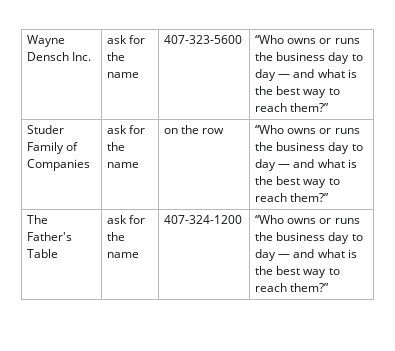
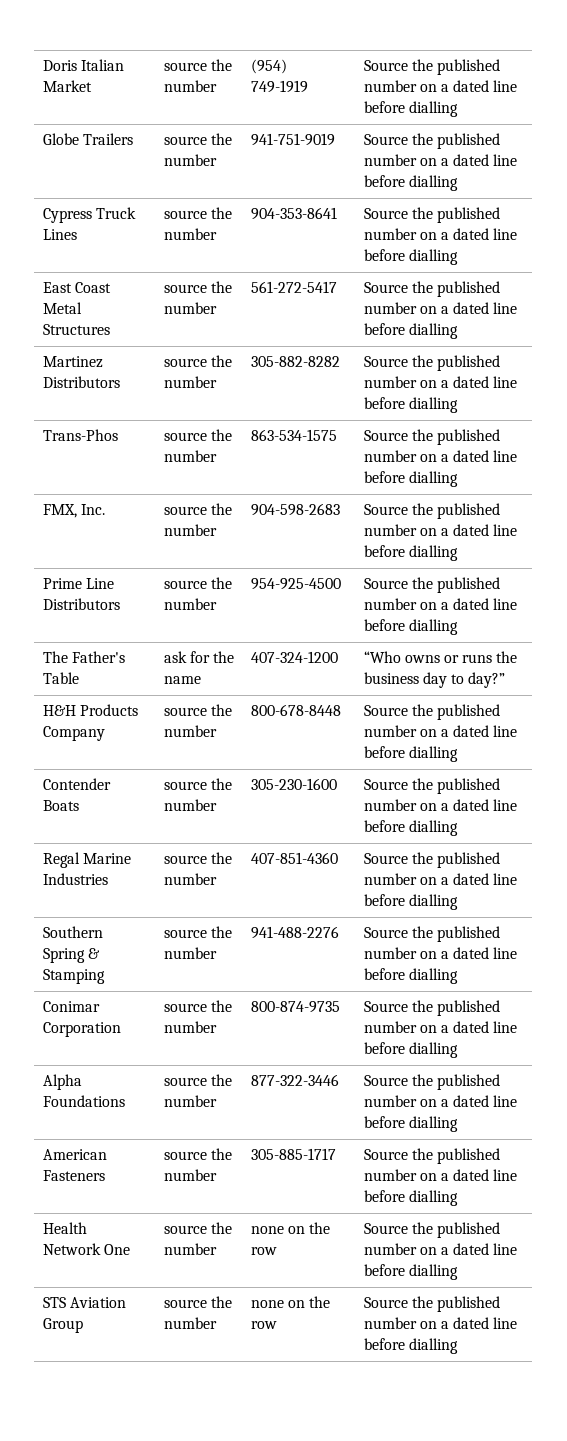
- Wayne Densch Inc. | ask for the name | 407-323-5600 | “Who owns or runs the business day to day — and what is the best way to reach them?”
- Studer Family of Companies | ask for the name | on the row | “Who owns or runs the business day to day — and what is the best way to reach them?”
+ Doris Italian Market | source the number | (954) 749-1919 | Source the published number on a dated line before dialling
+ Globe Trailers | source the number | 941-751-9019 | Source the published number on a dated line before dialling
+ Cypress Truck Lines | source the number | 904-353-8641 | Source the published number on a dated line before dialling
+ East Coast Metal Structures | source the number | 561-272-5417 | Source the published number on a dated line before dialling
+ Martinez Distributors | source the number | 305-882-8282 | Source the published number on a dated line before dialling
+ Trans-Phos | source the number | 863-534-1575 | Source the published number on a dated line before dialling
+ FMX, Inc. | source the number | 904-598-2683 | Source the published number on a dated line before dialling
+ Prime Line Distributors | source the number | 954-925-4500 | Source the published number on a dated line before dialling
- The Father's Table | ask for the name | 407-324-1200 | “Who owns or runs the business day to day — and what is the best way to reach them?”
+ The Father's Table | ask for the name | 407-324-1200 | “Who owns or runs the business day to day?”
+ H&H Products Company | source the number | 800-678-8448 | Source the published number on a dated line before dialling
+ Contender Boats | source the number | 305-230-1600 | Source the published number on a dated line before dialling
+ Regal Marine Industries | source the number | 407-851-4360 | Source the published number on a dated line before dialling
+ Southern Spring & Stamping | source the number | 941-488-2276 | Source the published number on a dated line before dialling
+ Conimar Corporation | source the number | 800-874-9735 | Source the published number on a dated line before dialling
+ Alpha Foundations | source the number | 877-322-3446 | Source the published number on a dated line before dialling
+ American Fasteners | source the number | 305-885-1717 | Source the published number on a dated line before dialling
+ Health Network One | source the number | none on the row | Source the published number on a dated line before dialling
+ STS Aviation Group | source the number | none on the row | Source the published number on a dated line before dialling

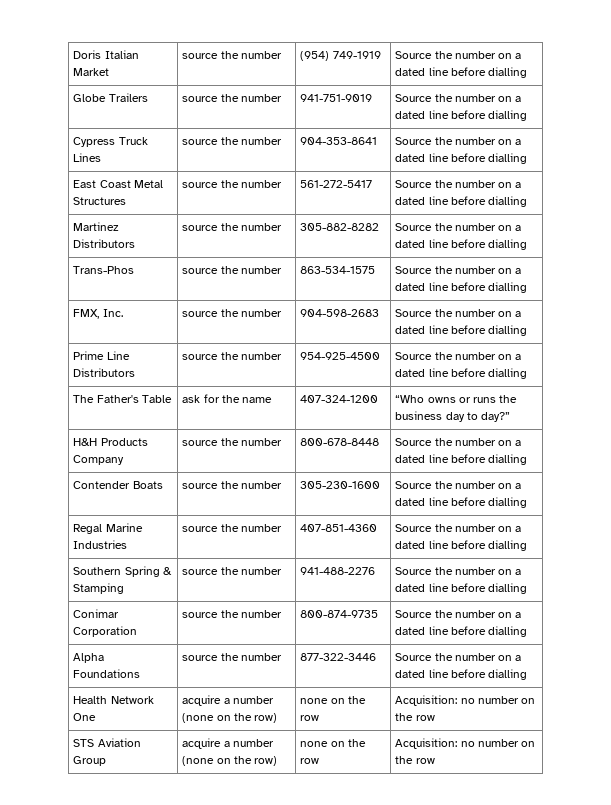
- Doris Italian Market | source the number | (954) 749-1919 | Source the published number on a dated line before dialling
+ Doris Italian Market | source the number | (954) 749-1919 | Source the number on a dated line before dialling
- Globe Trailers | source the number | 941-751-9019 | Source the published number on a dated line before dialling
+ Globe Trailers | source the number | 941-751-9019 | Source the number on a dated line before dialling
- Cypress Truck Lines | source the number | 904-353-8641 | Source the published number on a dated line before dialling
+ Cypress Truck Lines | source the number | 904-353-8641 | Source the number on a dated line before dialling
- East Coast Metal Structures | source the number | 561-272-5417 | Source the published number on a dated line before dialling
+ East Coast Metal Structures | source the number | 561-272-5417 | Source the number on a dated line before dialling
- Martinez Distributors | source the number | 305-882-8282 | Source the published number on a dated line before dialling
+ Martinez Distributors | source the number | 305-882-8282 | Source the number on a dated line before dialling
- Trans-Phos | source the number | 863-534-1575 | Source the published number on a dated line before dialling
+ Trans-Phos | source the number | 863-534-1575 | Source the number on a dated line before dialling
- FMX, Inc. | source the number | 904-598-2683 | Source the published number on a dated line before dialling
+ FMX, Inc. | source the number | 904-598-2683 | Source the number on a dated line before dialling
- Prime Line Distributors | source the number | 954-925-4500 | Source the published number on a dated line before dialling
+ Prime Line Distributors | source the number | 954-925-4500 | Source the number on a dated line before dialling
- H&H Products Company | source the number | 800-678-8448 | Source the published number on a dated line before dialling
+ H&H Products Company | source the number | 800-678-8448 | Source the number on a dated line before dialling
- Contender Boats | source the number | 305-230-1600 | Source the published number on a dated line before dialling
+ Contender Boats | source the number | 305-230-1600 | Source the number on a dated line before dialling
- Regal Marine Industries | source the number | 407-851-4360 | Source the published number on a dated line before dialling
+ Regal Marine Industries | source the number | 407-851-4360 | Source the number on a dated line before dialling
- Southern Spring & Stamping | source the number | 941-488-2276 | Source the published number on a dated line before dialling
+ Southern Spring & Stamping | source the number | 941-488-2276 | Source the number on a dated line before dialling
- Conimar Corporation | source the number | 800-874-9735 | Source the published number on a dated line before dialling
+ Conimar Corporation | source the number | 800-874-9735 | Source the number on a dated line before dialling
- Alpha Foundations | source the number | 877-322-3446 | Source the published number on a dated line before dialling
- American Fasteners | source the number | 305-885-1717 | Source the published number on a dated line before dialling
+ Alpha Foundations | source the number | 877-322-3446 | Source the number on a dated line before dialling
- Health Network One | source the number | none on the row | Source the published number on a dated line before dialling
- STS Aviation Group | source the number | none on the row | Source the published number on a dated line before dialling
+ Health Network One | acquire a number (none on the row) | none on the row | Acquisition: no number on the row
+ STS Aviation Group | acquire a number (none on the row) | none on the row | Acquisition: no number on the row

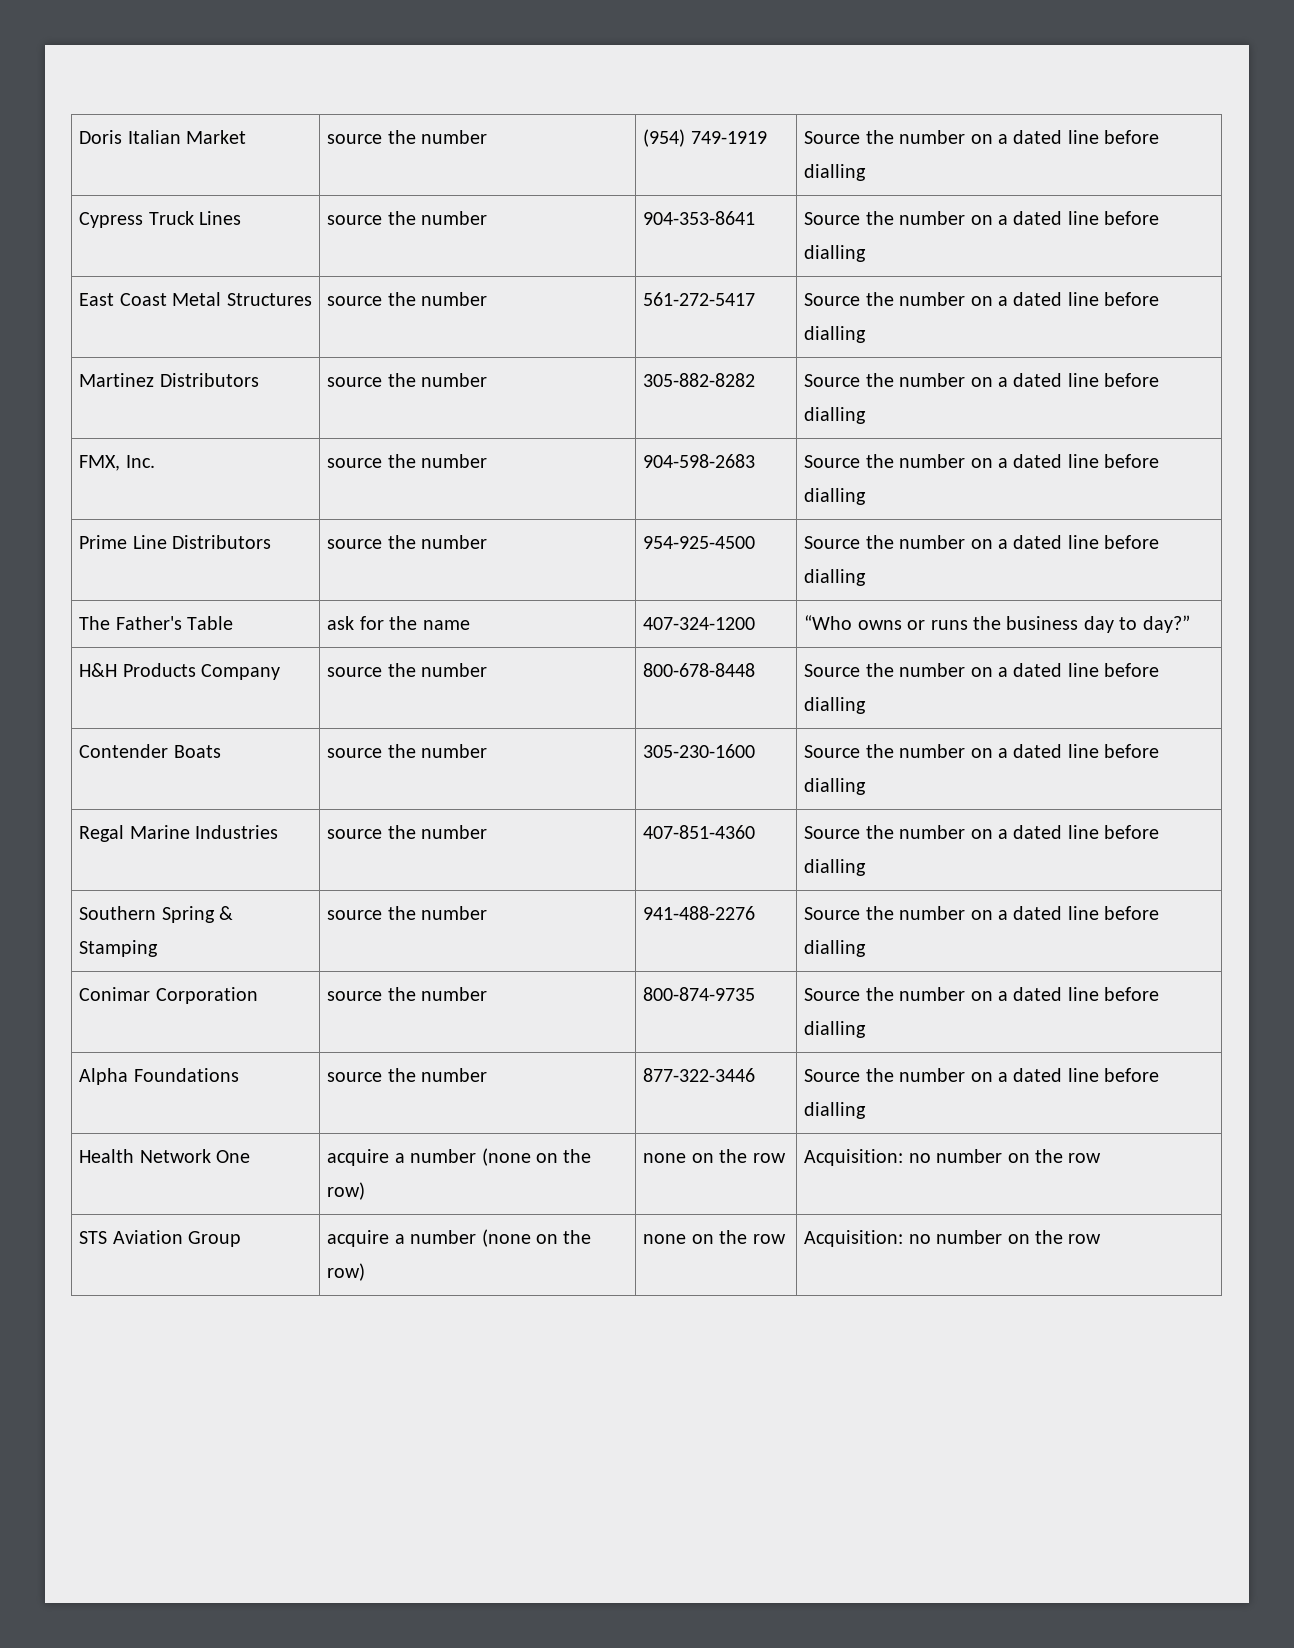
- Globe Trailers | source the number | 941-751-9019 | Source the number on a dated line before dialling
- Trans-Phos | source the number | 863-534-1575 | Source the number on a dated line before dialling

